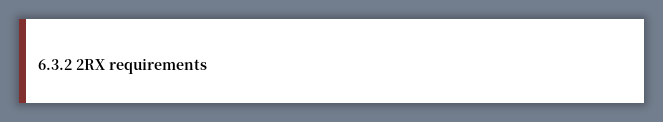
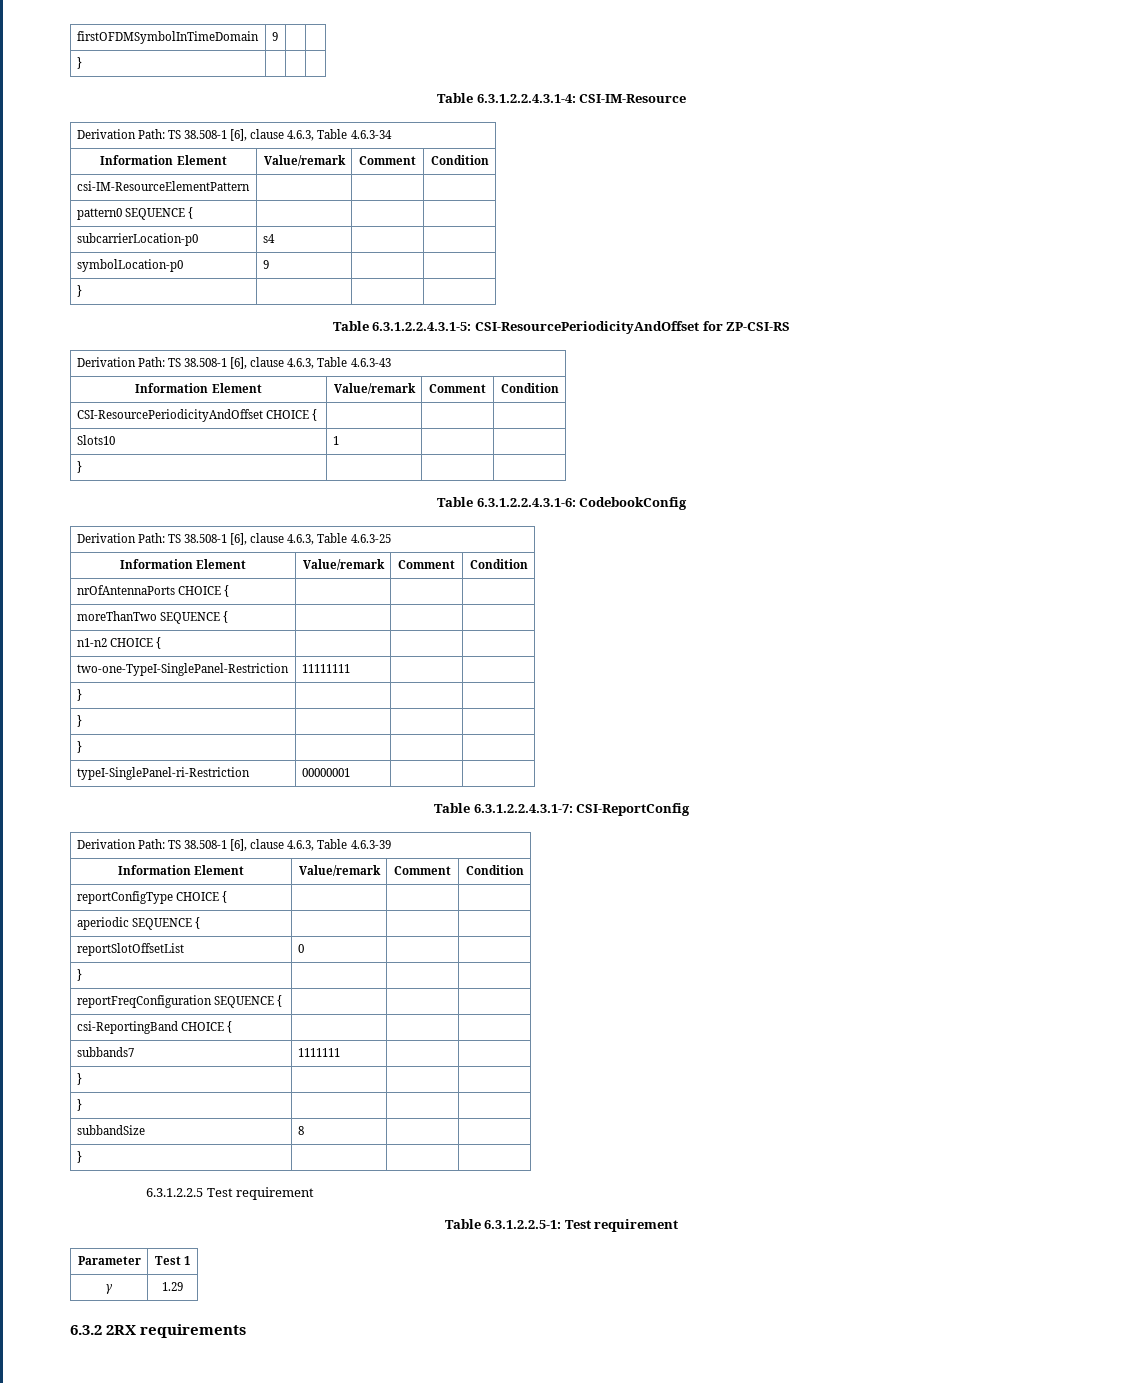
+ firstOFDMSymbolInTimeDomain | 9 | |
+ } | | |
+ Table 6.3.1.2.2.4.3.1-4: CSI-IM-Resource
+ Derivation Path: TS 38.508-1 [6], clause 4.6.3, Table 4.6.3-34
+ Information Element | Value/remark | Comment | Condition
+ csi-IM-ResourceElementPattern | | |
+ pattern0 SEQUENCE { | | |
+ subcarrierLocation-p0 | s4 | |
+ symbolLocation-p0 | 9 | |
+ } | | |
+ Table 6.3.1.2.2.4.3.1-5: CSI-ResourcePeriodicityAndOffset for ZP-CSI-RS
+ Derivation Path: TS 38.508-1 [6], clause 4.6.3, Table 4.6.3-43
+ Information Element | Value/remark | Comment | Condition
+ CSI-ResourcePeriodicityAndOffset CHOICE { | | |
+ Slots10 | 1 | |
+ } | | |
+ Table 6.3.1.2.2.4.3.1-6: CodebookConfig
+ Derivation Path: TS 38.508-1 [6], clause 4.6.3, Table 4.6.3-25
+ Information Element | Value/remark | Comment | Condition
+ nrOfAntennaPorts CHOICE { | | |
+ moreThanTwo SEQUENCE { | | |
+ n1-n2 CHOICE { | | |
+ two-one-TypeI-SinglePanel-Restriction | 11111111 | |
+ } | | |
+ } | | |
+ } | | |
+ typeI-SinglePanel-ri-Restriction | 00000001 | |
+ Table 6.3.1.2.2.4.3.1-7: CSI-ReportConfig
+ Derivation Path: TS 38.508-1 [6], clause 4.6.3, Table 4.6.3-39
+ Information Element | Value/remark | Comment | Condition
+ reportConfigType CHOICE { | | |
+ aperiodic SEQUENCE { | | |
+ reportSlotOffsetList | 0 | |
+ } | | |
+ reportFreqConfiguration SEQUENCE { | | |
+ csi-ReportingBand CHOICE { | | |
+ subbands7 | 1111111 | |
+ } | | |
+ } | | |
+ subbandSize | 8 | |
+ } | | |
+ 6.3.1.2.2.5 Test requirement
+ Table 6.3.1.2.2.5-1: Test requirement
+ Parameter | Test 1
+ γ | 1.29

